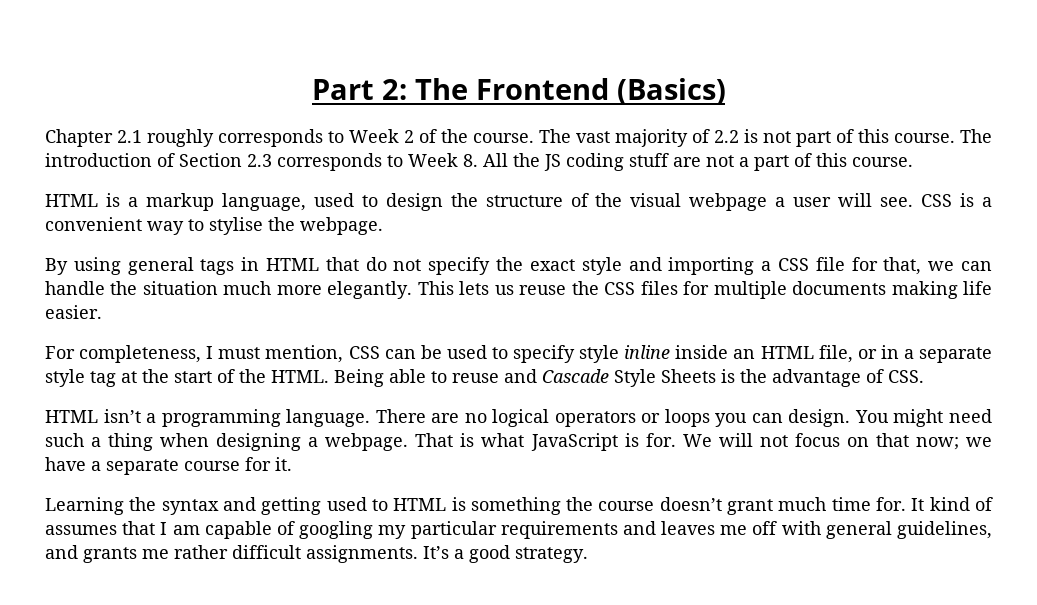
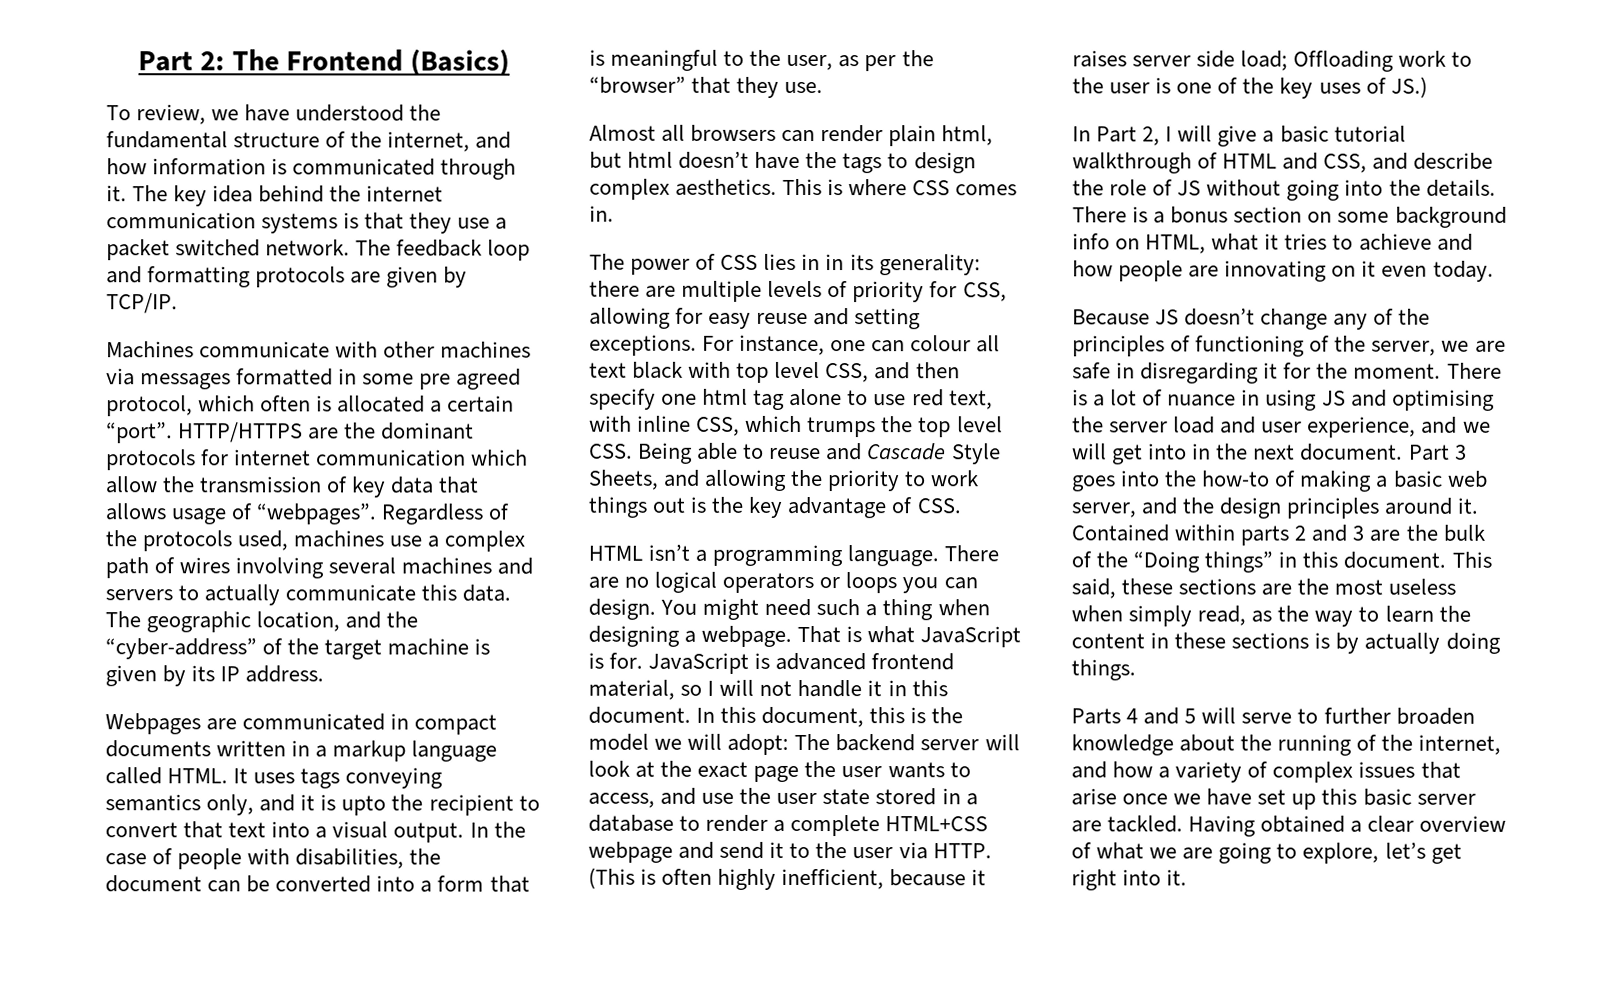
- Chapter 2.1 roughly corresponds to Week 2 of the course. The vast majority of 2.2 is not part of this course. The introduction of Section 2.3 corresponds to Week 8. All the JS coding stuff are not a part of this course.
- HTML is a markup language, used to design the structure of the visual webpage a user will see. CSS is a convenient way to stylise the webpage.
- By using general tags in HTML that do not specify the exact style and importing a CSS file for that, we can handle the situation much more elegantly. This lets us reuse the CSS files for multiple documents making life easier.
- For completeness, I must mention, CSS can be used to specify style inline inside an HTML file, or in a separate style tag at the start of the HTML. Being able to reuse and Cascade Style Sheets is the advantage of CSS.
+ To review, we have understood the fundamental structure of the internet, and how information is communicated through it. The key idea behind the internet communication systems is that they use a packet switched network. The feedback loop and formatting protocols are given by TCP/IP.
+ Machines communicate with other machines via messages formatted in some pre agreed protocol, which often is allocated a certain “port”. HTTP/HTTPS are the dominant protocols for internet communication which allow the transmission of key data that allows usage of “webpages”. Regardless of the protocols used, machines use a complex path of wires involving several machines and servers to actually communicate this data. The geographic location, and the “cyber-address” of the target machine is given by its IP address.
+ Webpages are communicated in compact documents written in a markup language called HTML. It uses tags conveying semantics only, and it is upto the recipient to convert that text into a visual output. In the case of people with disabilities, the document can be converted into a form that is meaningful to the user, as per the “browser” that they use.
+ Almost all browsers can render plain html, but html doesn’t have the tags to design complex aesthetics. This is where CSS comes in.
+ The power of CSS lies in in its generality: there are multiple levels of priority for CSS, allowing for easy reuse and setting exceptions. For instance, one can colour all text black with top level CSS, and then specify one html tag alone to use red text, with inline CSS, which trumps the top level CSS. Being able to reuse and Cascade Style Sheets, and allowing the priority to work things out is the key advantage of CSS.
- We will not focus on that now; we have a separate course for it.
- Learning the syntax and getting used to HTML is something the course doesn’t grant much time for. It kind of assumes that I am capable of googling my particular requirements and leaves me off with general guidelines, and grants me rather difficult assignments. It’s a good strategy.
+ JavaScript is advanced frontend material, so I will not handle it in this document. In this document, this is the model we will adopt: The backend server will look at the exact page the user wants to access, and use the user state stored in a database to render a complete HTML+CSS webpage and send it to the user via HTTP. (This is often highly inefficient, because it raises server side load; Offloading work to the user is one of the key uses of JS.)
+ In Part 2, I will give a basic tutorial walkthrough of HTML and CSS, and describe the role of JS without going into the details. There is a bonus section on some background info on HTML, what it tries to achieve and how people are innovating on it even today.
+ Because JS doesn’t change any of the principles of functioning of the server, we are safe in disregarding it for the moment. There is a lot of nuance in using JS and optimising the server load and user experience, and we will get into in the next document. Part 3 goes into the how-to of making a basic web server, and the design principles around it. Contained within parts 2 and 3 are the bulk of the “Doing things” in this document. This said, these sections are the most useless when simply read, as the way to learn the content in these sections is by actually doing things.
+ Parts 4 and 5 will serve to further broaden knowledge about the running of the internet, and how a variety of complex issues that arise once we have set up this basic server are tackled. Having obtained a clear overview of what we are going to explore, let’s get right into it.

